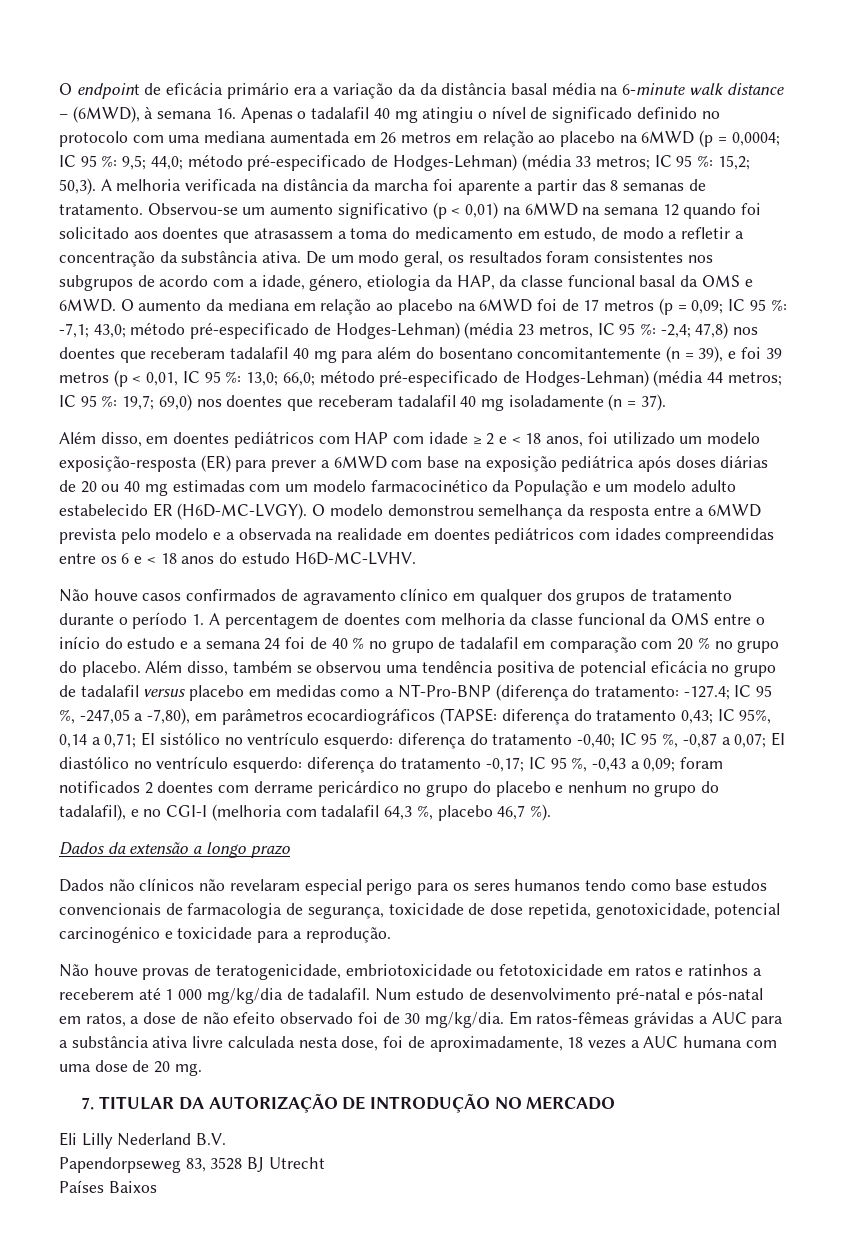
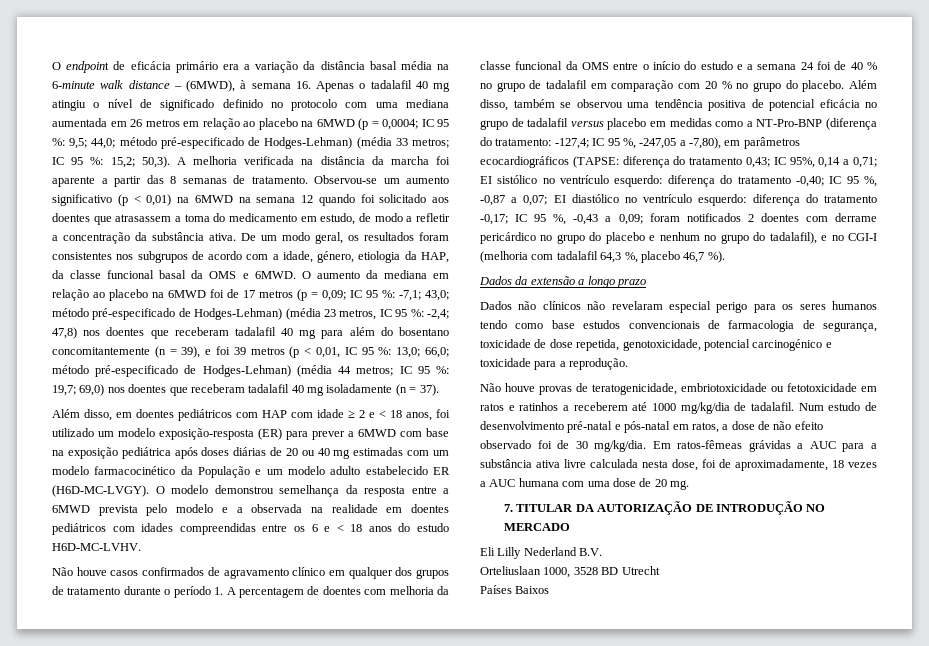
- O endpoint de eficácia primário era a variação da da distância basal média na 6-minute walk distance – (6MWD), à semana 16. Apenas o tadalafil 40 mg atingiu o nível de significado definido no protocolo com uma mediana aumentada em 26 metros em relação ao placebo na 6MWD (p = 0,0004;
+ O endpoint de eficácia primário era a variação da distância basal média na 6-minute walk distance – (6MWD), à semana 16. Apenas o tadalafil 40 mg atingiu o nível de significado definido no protocolo com uma mediana aumentada em 26 metros em relação ao placebo na 6MWD (p = 0,0004;
- -127.4;
+ -127,4;
- Não houve provas de teratogenicidade, embriotoxicidade ou fetotoxicidade em ratos e ratinhos a receberem até 1 000 mg/kg/dia de tadalafil.
+ Não houve provas de teratogenicidade, embriotoxicidade ou fetotoxicidade em ratos e ratinhos a receberem até 1000 mg/kg/dia de tadalafil.
- Papendorpseweg 83, 3528 BJ Utrecht
+ Orteliuslaan 1000, 3528 BD Utrecht

